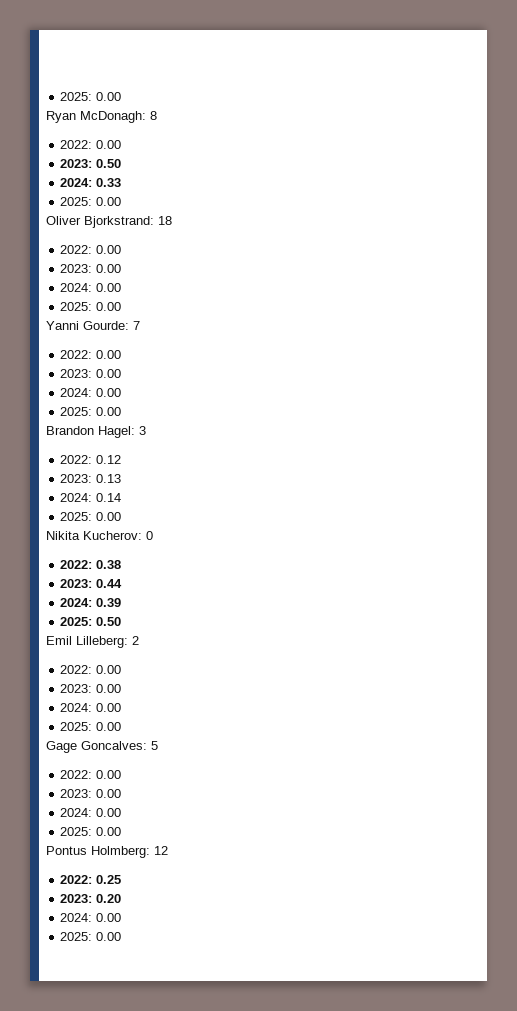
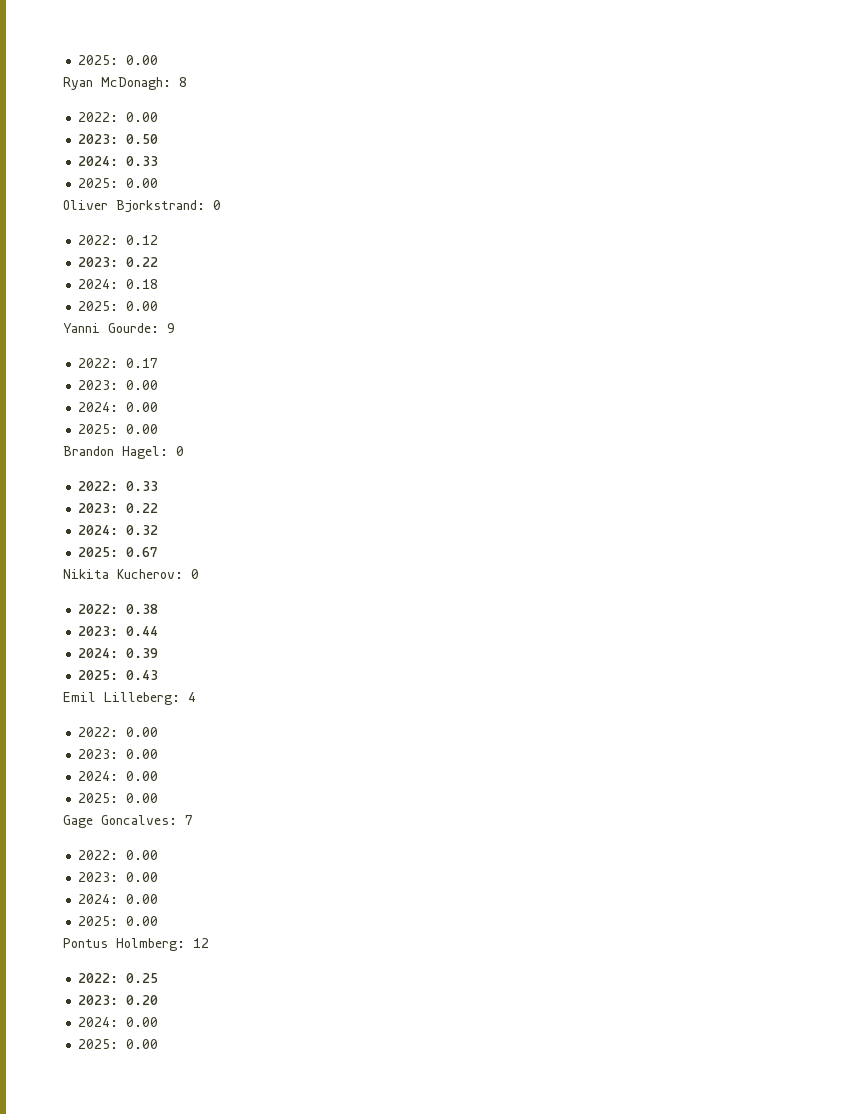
- Oliver Bjorkstrand: 18
- 2022: 0.00
- 2023: 0.00
- 2024: 0.00
+ Oliver Bjorkstrand: 0
+ 2022: 0.12
+ 2023: 0.22
+ 2024: 0.18
- Yanni Gourde: 7
- 2022: 0.00
+ Yanni Gourde: 9
+ 2022: 0.17
- Brandon Hagel: 3
- 2022: 0.12
- 2023: 0.13
- 2024: 0.14
- 2025: 0.00
+ Brandon Hagel: 0
+ 2022: 0.33
+ 2023: 0.22
+ 2024: 0.32
+ 2025: 0.67
- 2025: 0.50
+ 2025: 0.43
- Emil Lilleberg: 2
+ Emil Lilleberg: 4
- Gage Goncalves: 5
+ Gage Goncalves: 7

